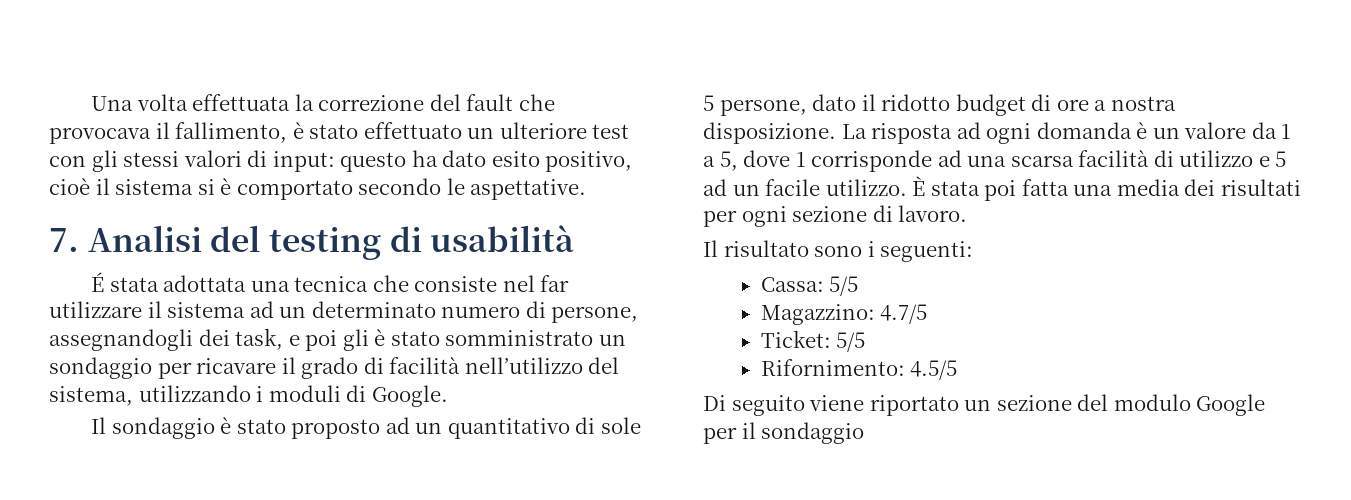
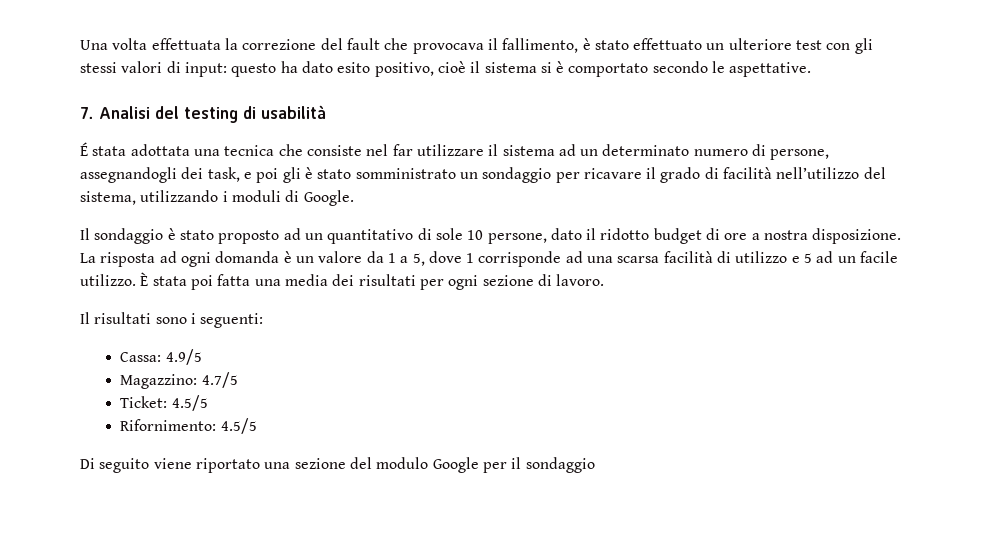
- Il sondaggio è stato proposto ad un quantitativo di sole 5 persone, dato il ridotto budget di ore a nostra disposizione.
+ Il sondaggio è stato proposto ad un quantitativo di sole 10 persone, dato il ridotto budget di ore a nostra disposizione.
- Il risultato sono i seguenti:
+ Il risultati sono i seguenti:
- Cassa: 5/5
+ Cassa: 4.9/5
- Ticket: 5/5
+ Ticket: 4.5/5
- Di seguito viene riportato un sezione del modulo Google per il sondaggio
+ Di seguito viene riportato una sezione del modulo Google per il sondaggio

